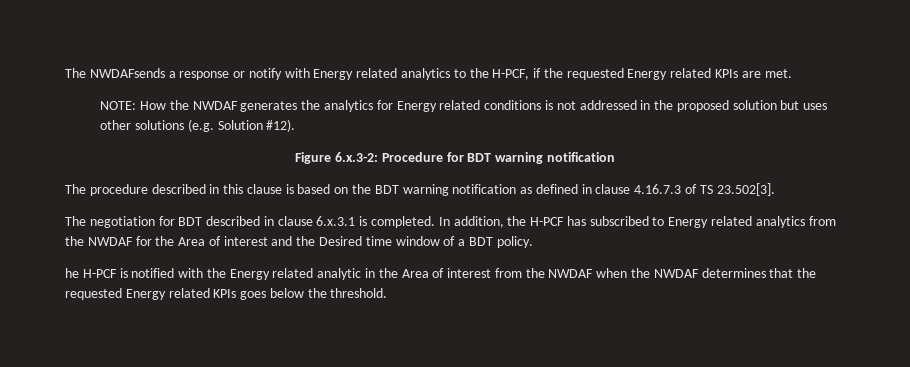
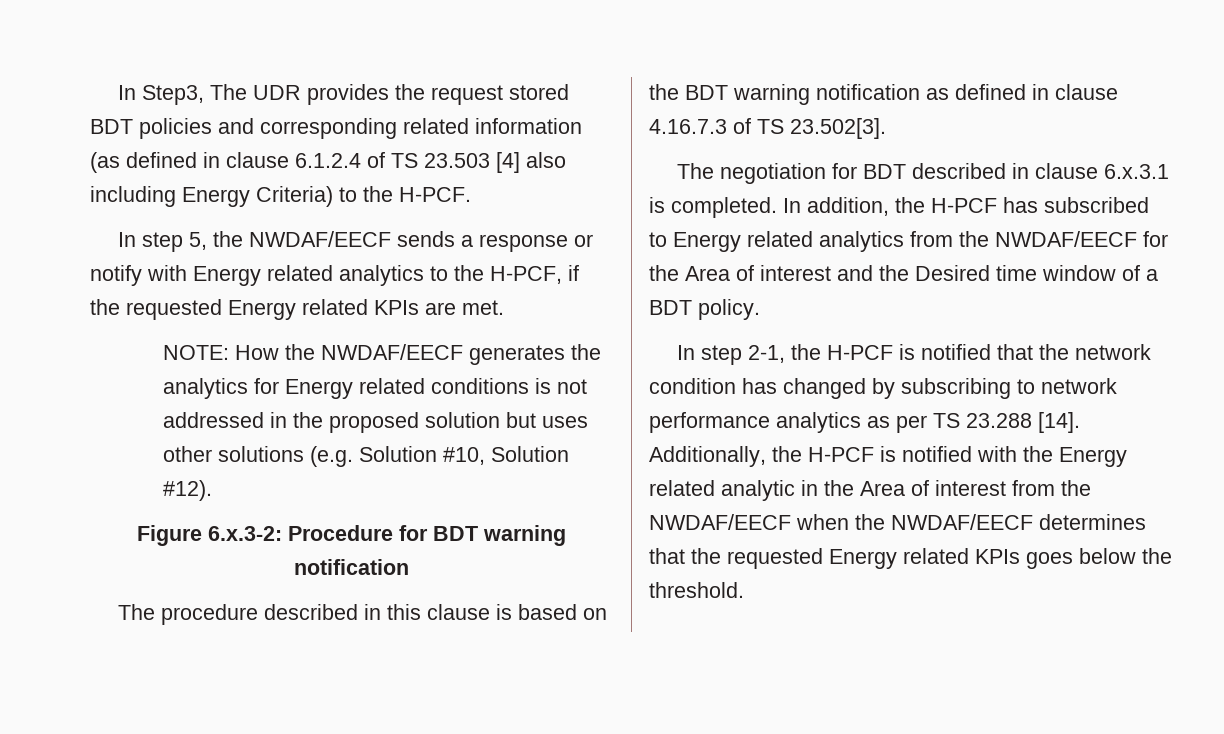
- The NWDAFsends a response or notify with Energy related analytics to the H-PCF, if the requested Energy related KPIs are met.
+ In Step3, The UDR provides the request stored BDT policies and corresponding related information (as defined in clause 6.1.2.4 of TS 23.503 [4] also including Energy Criteria) to the H-PCF.
+ In step 5, the NWDAF/EECF sends a response or notify with Energy related analytics to the H-PCF, if the requested Energy related KPIs are met.
- NOTE: How the NWDAF generates the analytics for Energy related conditions is not addressed in the proposed solution but uses other solutions (e.g. Solution #12).
+ NOTE: How the NWDAF/EECF generates the analytics for Energy related conditions is not addressed in the proposed solution but uses other solutions (e.g. Solution #10, Solution #12).
- In addition, the H-PCF has subscribed to Energy related analytics from the NWDAF for the Area of interest and the Desired time window of a BDT policy.
+ In addition, the H-PCF has subscribed to Energy related analytics from the NWDAF/EECF for the Area of interest and the Desired time window of a BDT policy.
- he H-PCF is notified with the Energy related analytic in the Area of interest from the NWDAF when the NWDAF determines that the requested Energy related KPIs goes below the threshold.
+ In step 2-1, the H-PCF is notified that the network condition has changed by subscribing to network performance analytics as per TS 23.288 [14]. Additionally, the H-PCF is notified with the Energy related analytic in the Area of interest from the NWDAF/EECF when the NWDAF/EECF determines that the requested Energy related KPIs goes below the threshold.

